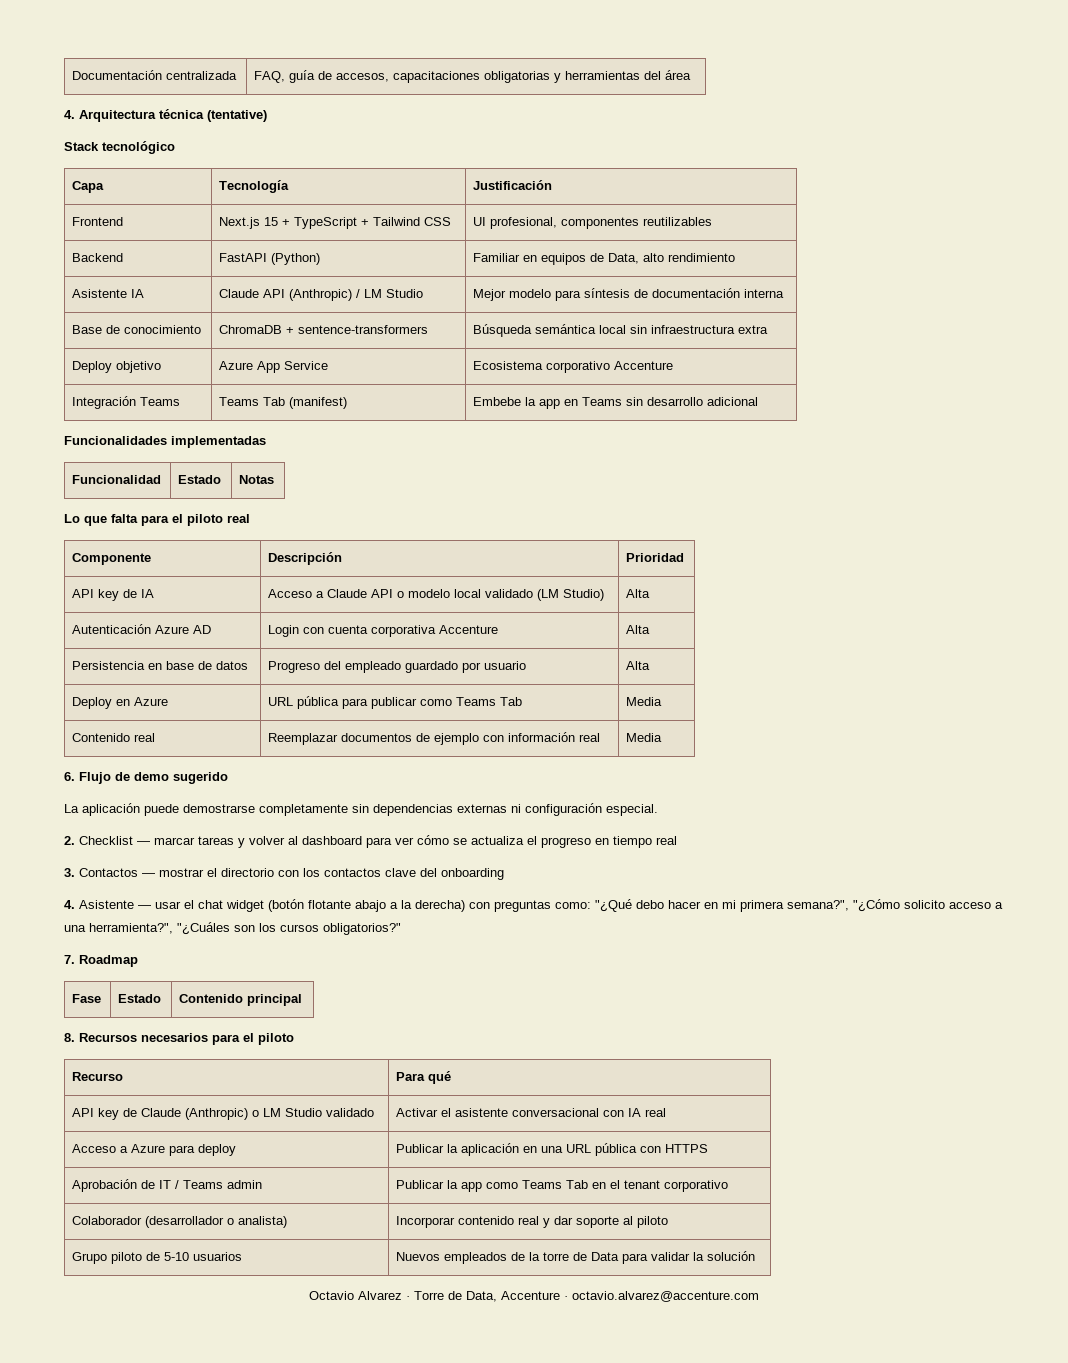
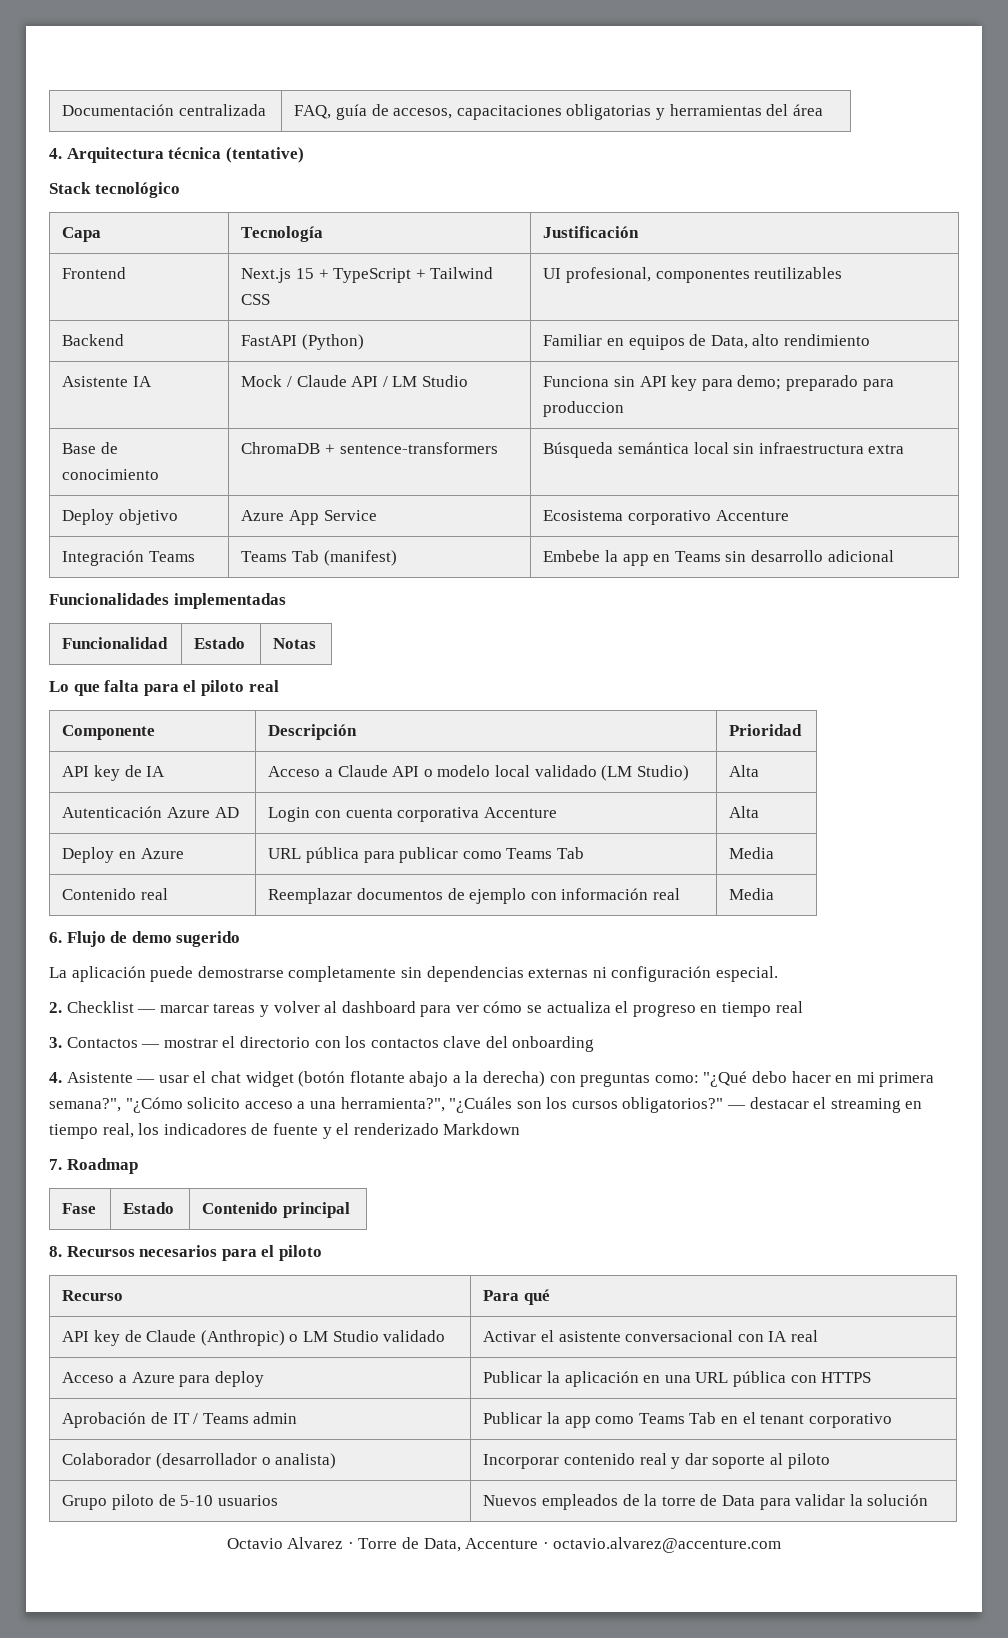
- Asistente IA | Claude API (Anthropic) / LM Studio | Mejor modelo para síntesis de documentación interna
+ Asistente IA | Mock / Claude API / LM Studio | Funciona sin API key para demo; preparado para produccion
- Persistencia en base de datos | Progreso del empleado guardado por usuario | Alta
+ — destacar el streaming en tiempo real, los indicadores de fuente y el renderizado Markdown

